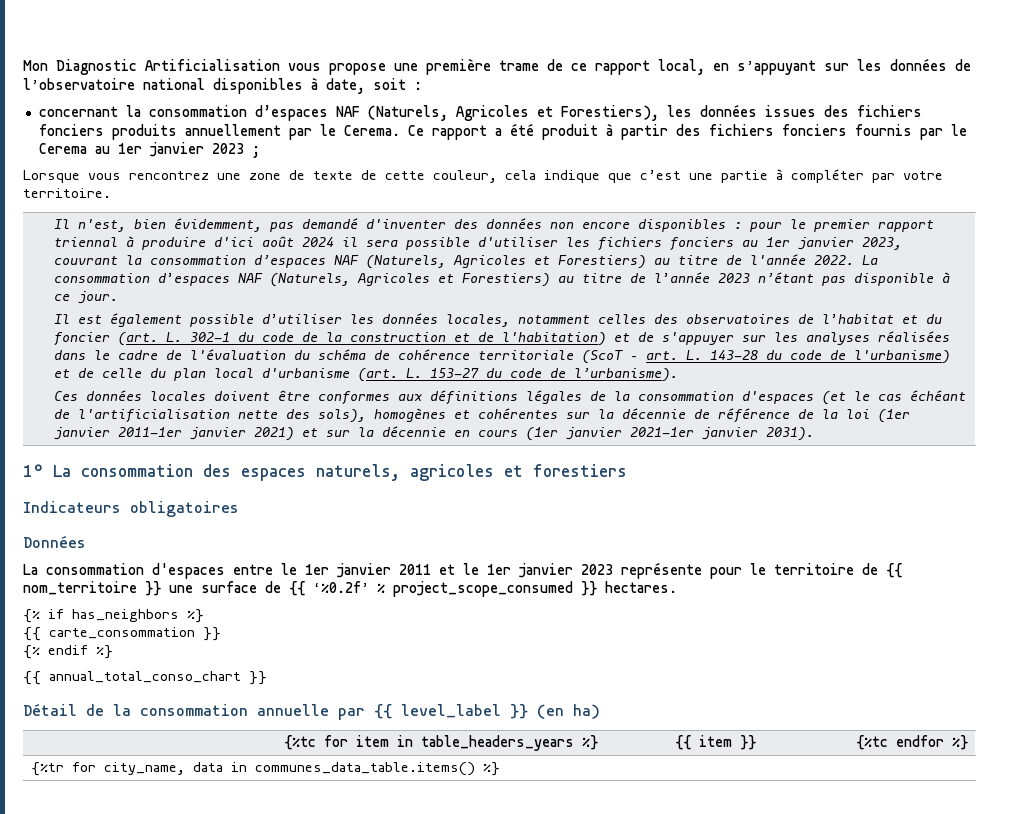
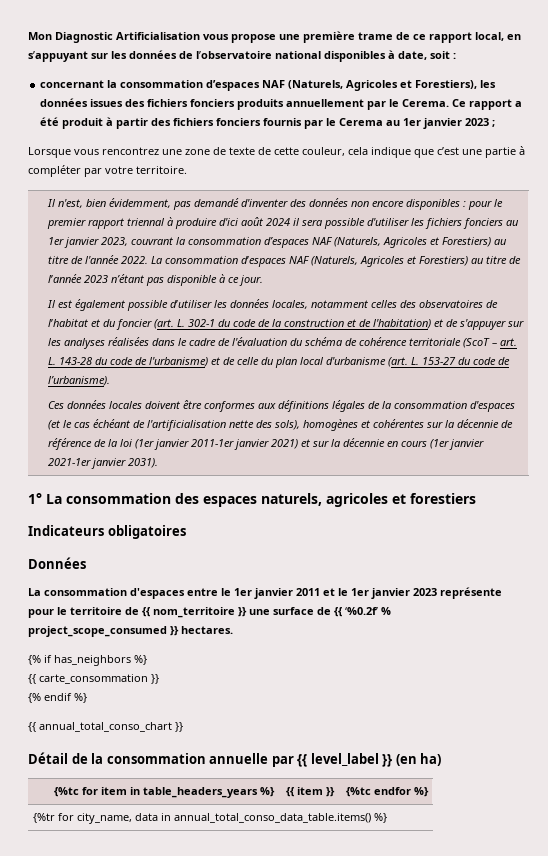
- {%tr for city_name, data in communes_data_table.items() %}
+ {%tr for city_name, data in annual_total_conso_data_table.items() %}

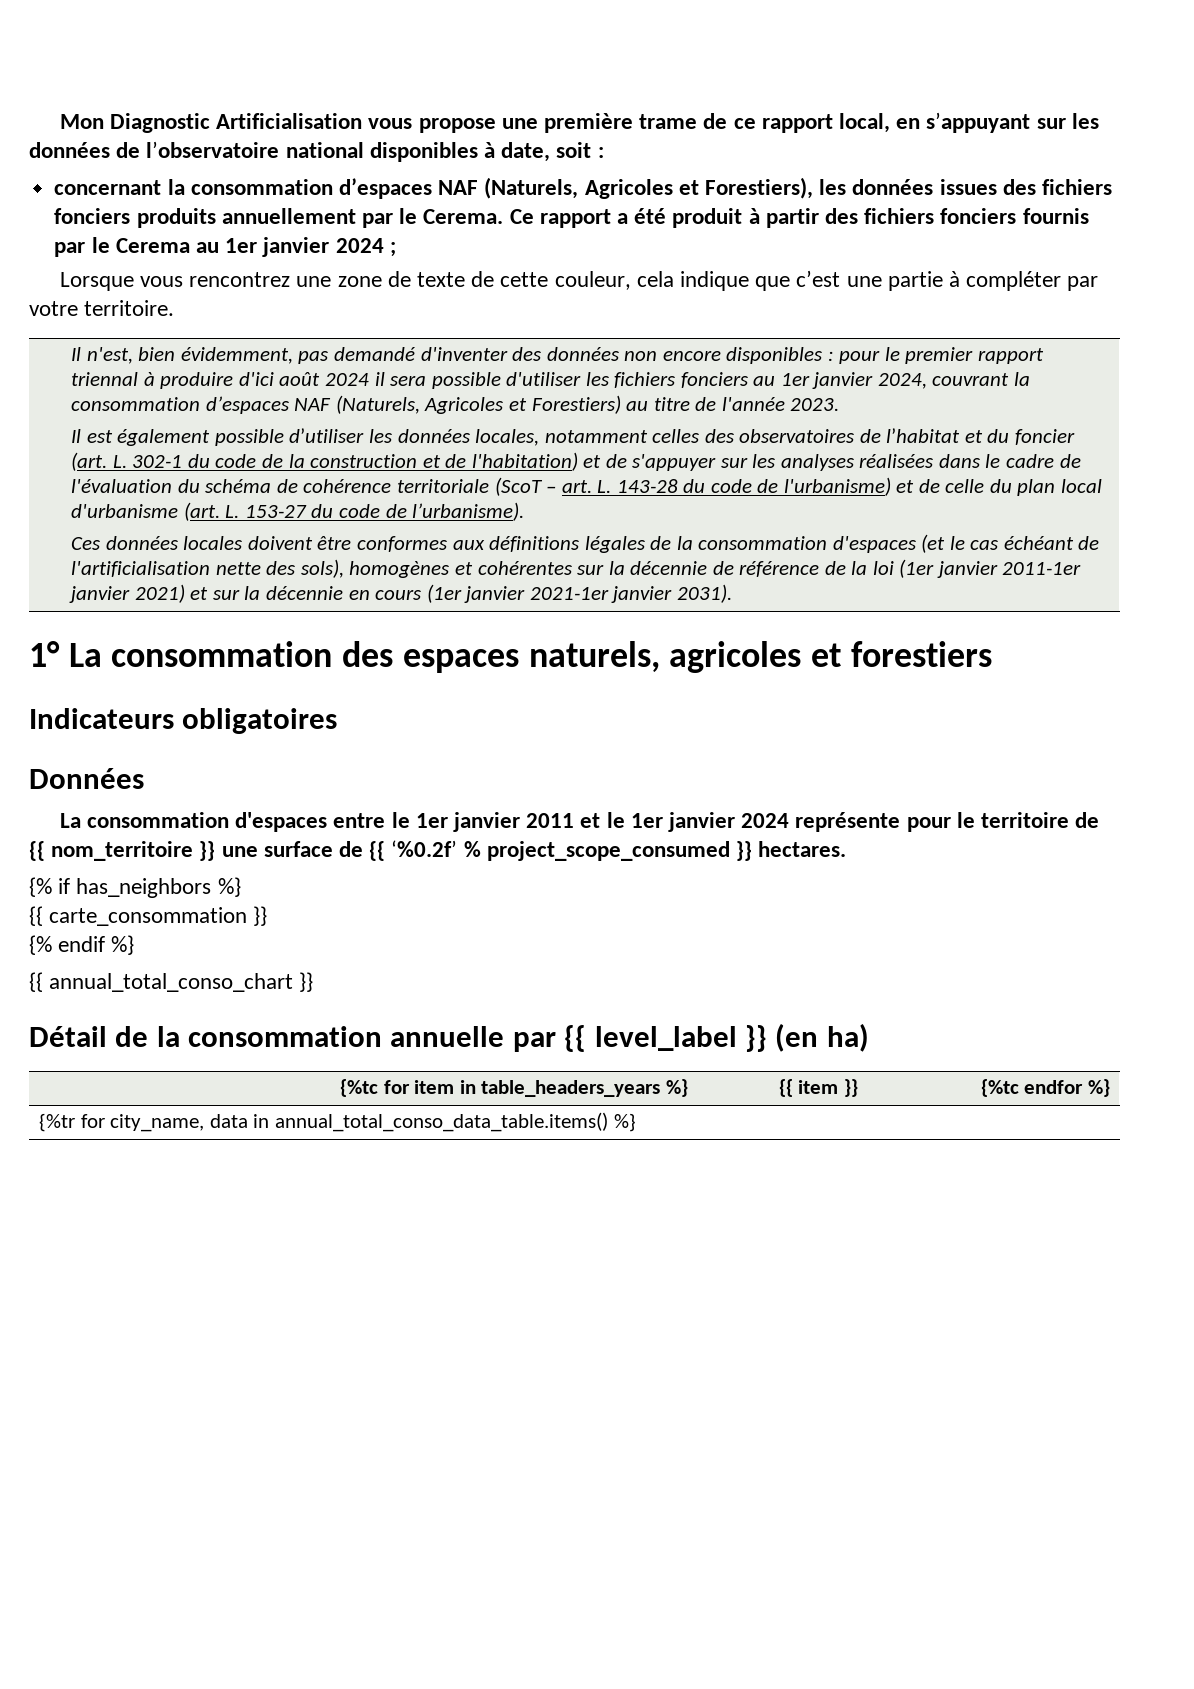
- Ce rapport a été produit à partir des fichiers fonciers fournis par le Cerema au 1er janvier 2023 ;
+ Ce rapport a été produit à partir des fichiers fonciers fournis par le Cerema au 1er janvier 2024 ;
- Il n'est, bien évidemment, pas demandé d'inventer des données non encore disponibles : pour le premier rapport triennal à produire d'ici août 2024 il sera possible d'utiliser les fichiers fonciers au 1er janvier 2023, couvrant la consommation d’espaces NAF (Naturels, Agricoles et Forestiers) au titre de l'année 2022. La consommation d’espaces NAF (Naturels, Agricoles et Forestiers) au titre de l’année 2023 n’étant pas disponible à ce jour.
+ Il n'est, bien évidemment, pas demandé d'inventer des données non encore disponibles : pour le premier rapport triennal à produire d'ici août 2024 il sera possible d'utiliser les fichiers fonciers au 1er janvier 2024, couvrant la consommation d’espaces NAF (Naturels, Agricoles et Forestiers) au titre de l'année 2023.
- La consommation d'espaces entre le 1er janvier 2011 et le 1er janvier 2023 représente pour le territoire de {{ nom_territoire }} une surface de {{ ‘%0.2f’ % project_scope_consumed }} hectares.
+ La consommation d'espaces entre le 1er janvier 2011 et le 1er janvier 2024 représente pour le territoire de {{ nom_territoire }} une surface de {{ ‘%0.2f’ % project_scope_consumed }} hectares.

